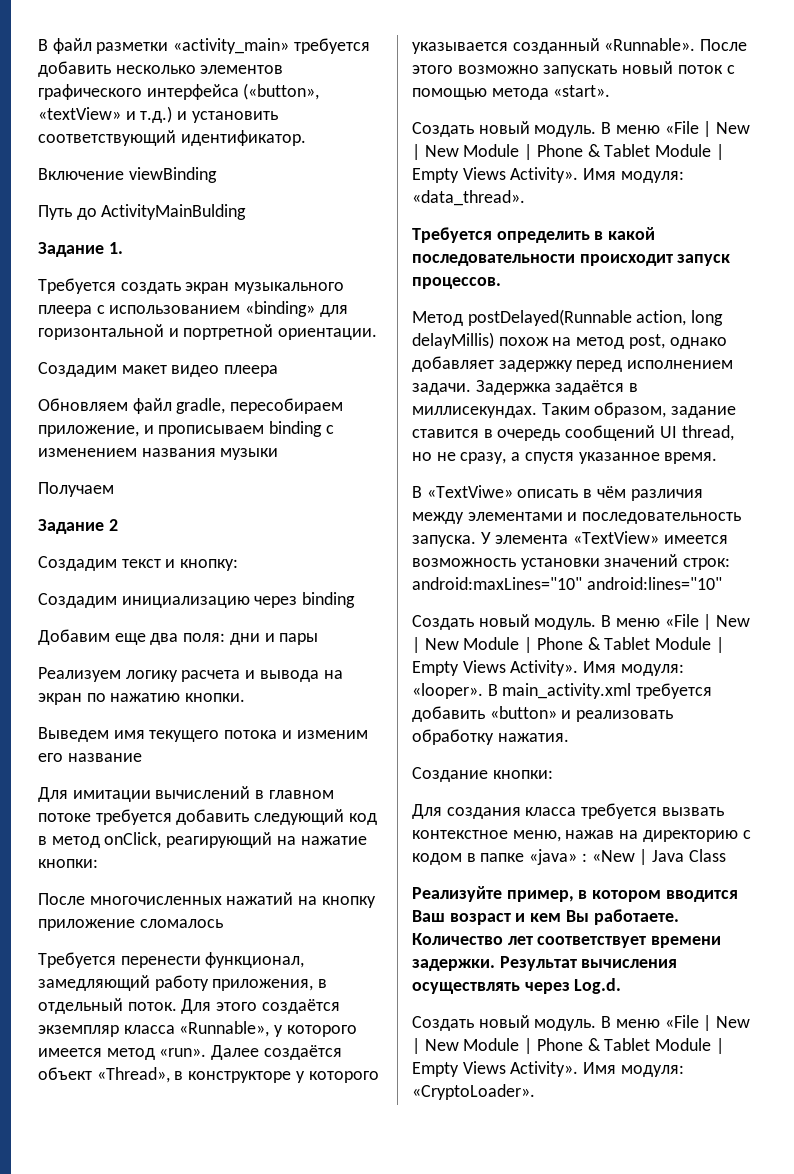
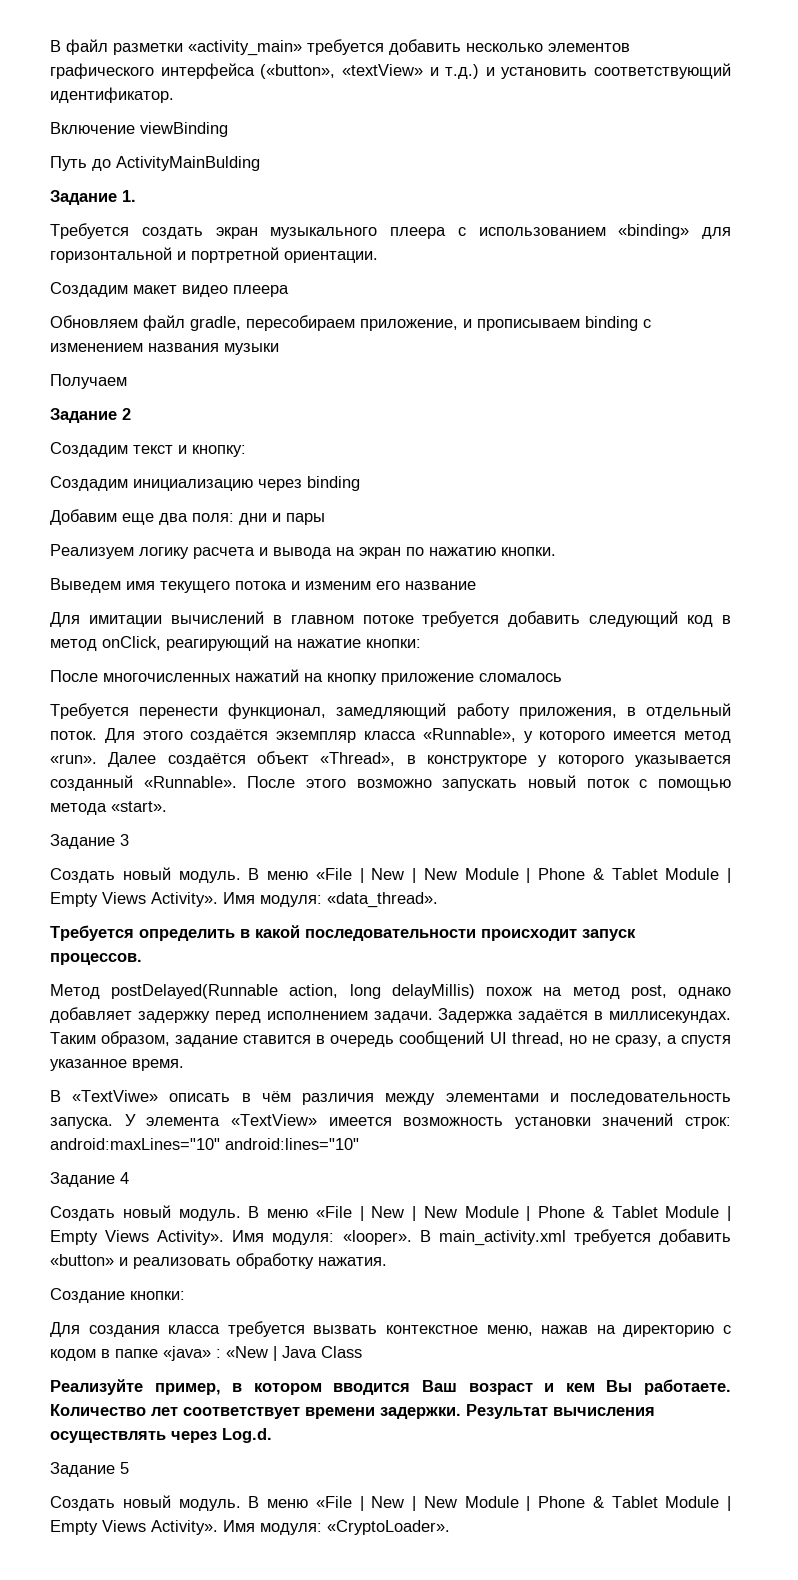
+ Задание 3
+ Задание 4
+ Задание 5

